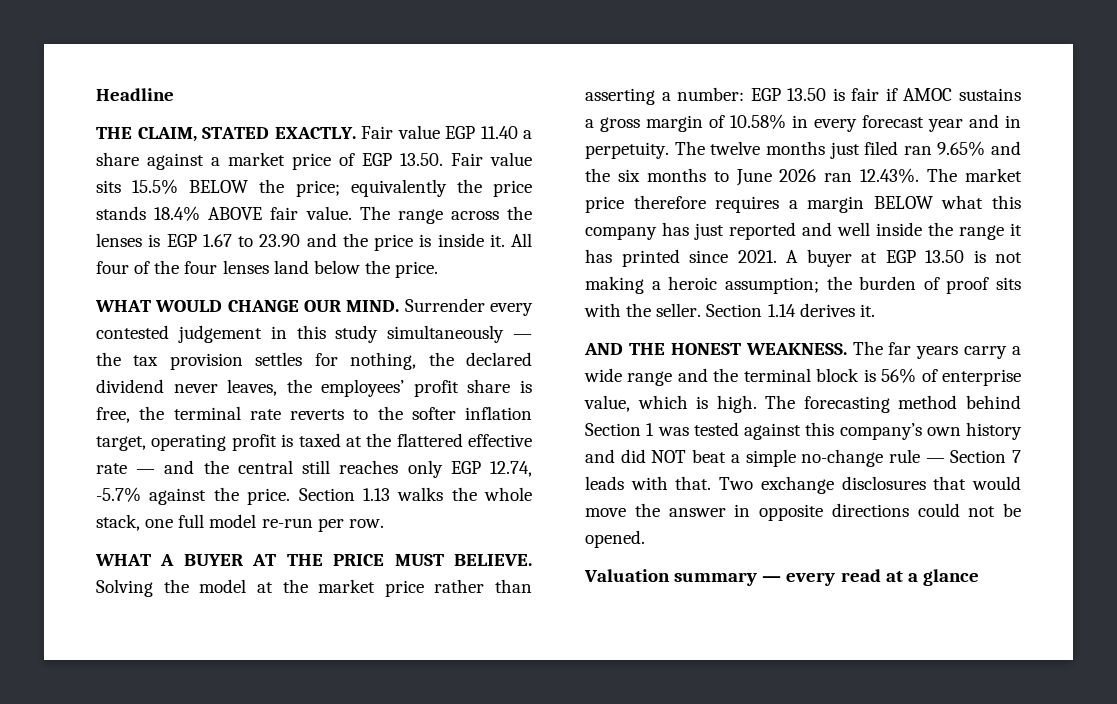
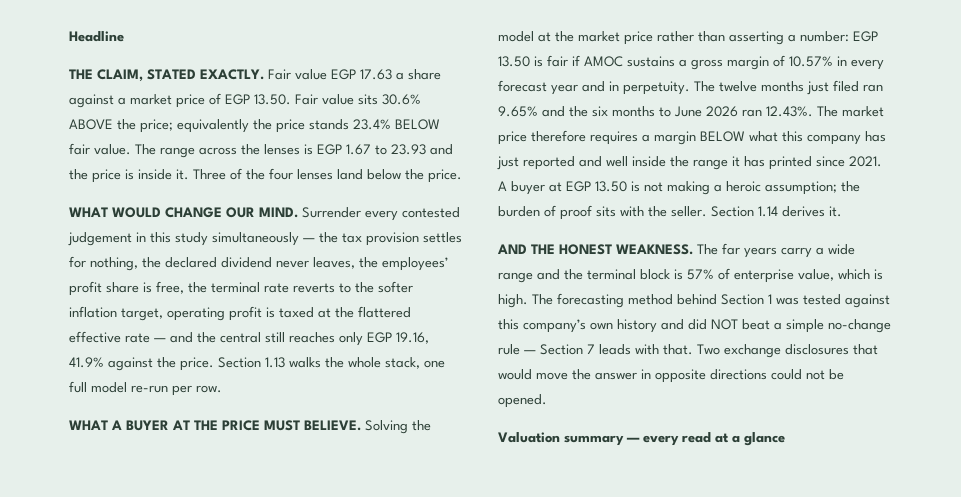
- Fair value EGP 11.40 a share against a market price of EGP 13.50. Fair value sits 15.5% BELOW the price; equivalently the price stands 18.4% ABOVE fair value.
+ Fair value EGP 17.63 a share against a market price of EGP 13.50. Fair value sits 30.6% ABOVE the price; equivalently the price stands 23.4% BELOW fair value.
- The range across the lenses is EGP 1.67 to 23.90 and the price is inside it.
+ The range across the lenses is EGP 1.67 to 23.93 and the price is inside it.
- All four of the four lenses land below the price.
+ Three of the four lenses land below the price.
- Surrender every contested judgement in this study simultaneously — the tax provision settles for nothing, the declared dividend never leaves, the employees’ profit share is free, the terminal rate reverts to the softer inflation target, operating profit is taxed at the flattered effective rate — and the central still reaches only EGP 12.74, -5.7% against the price.
+ Surrender every contested judgement in this study simultaneously — the tax provision settles for nothing, the declared dividend never leaves, the employees’ profit share is free, the terminal rate reverts to the softer inflation target, operating profit is taxed at the flattered effective rate — and the central still reaches only EGP 19.16, 41.9% against the price.
- Solving the model at the market price rather than asserting a number: EGP 13.50 is fair if AMOC sustains a gross margin of 10.58% in every forecast year and in perpetuity.
+ Solving the model at the market price rather than asserting a number: EGP 13.50 is fair if AMOC sustains a gross margin of 10.57% in every forecast year and in perpetuity.
- The far years carry a wide range and the terminal block is 56% of enterprise value, which is high.
+ The far years carry a wide range and the terminal block is 57% of enterprise value, which is high.

